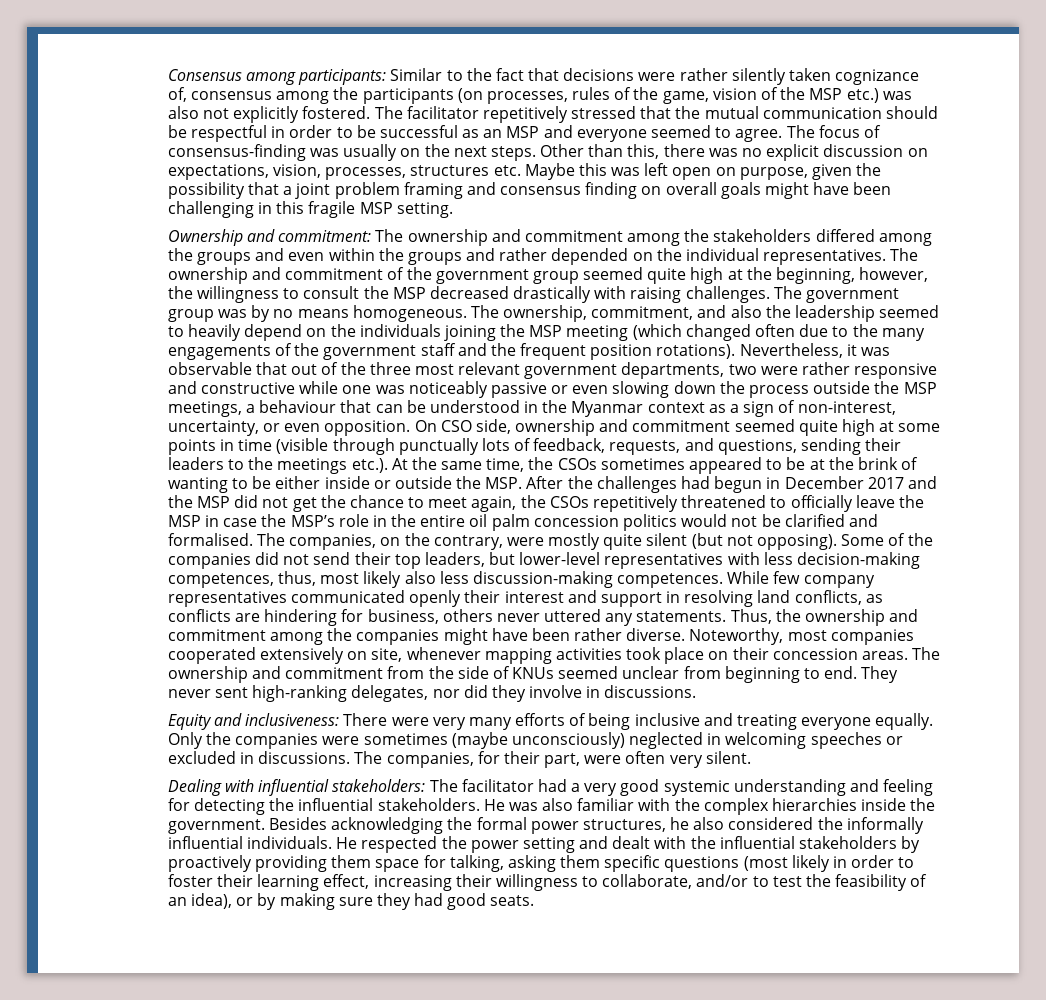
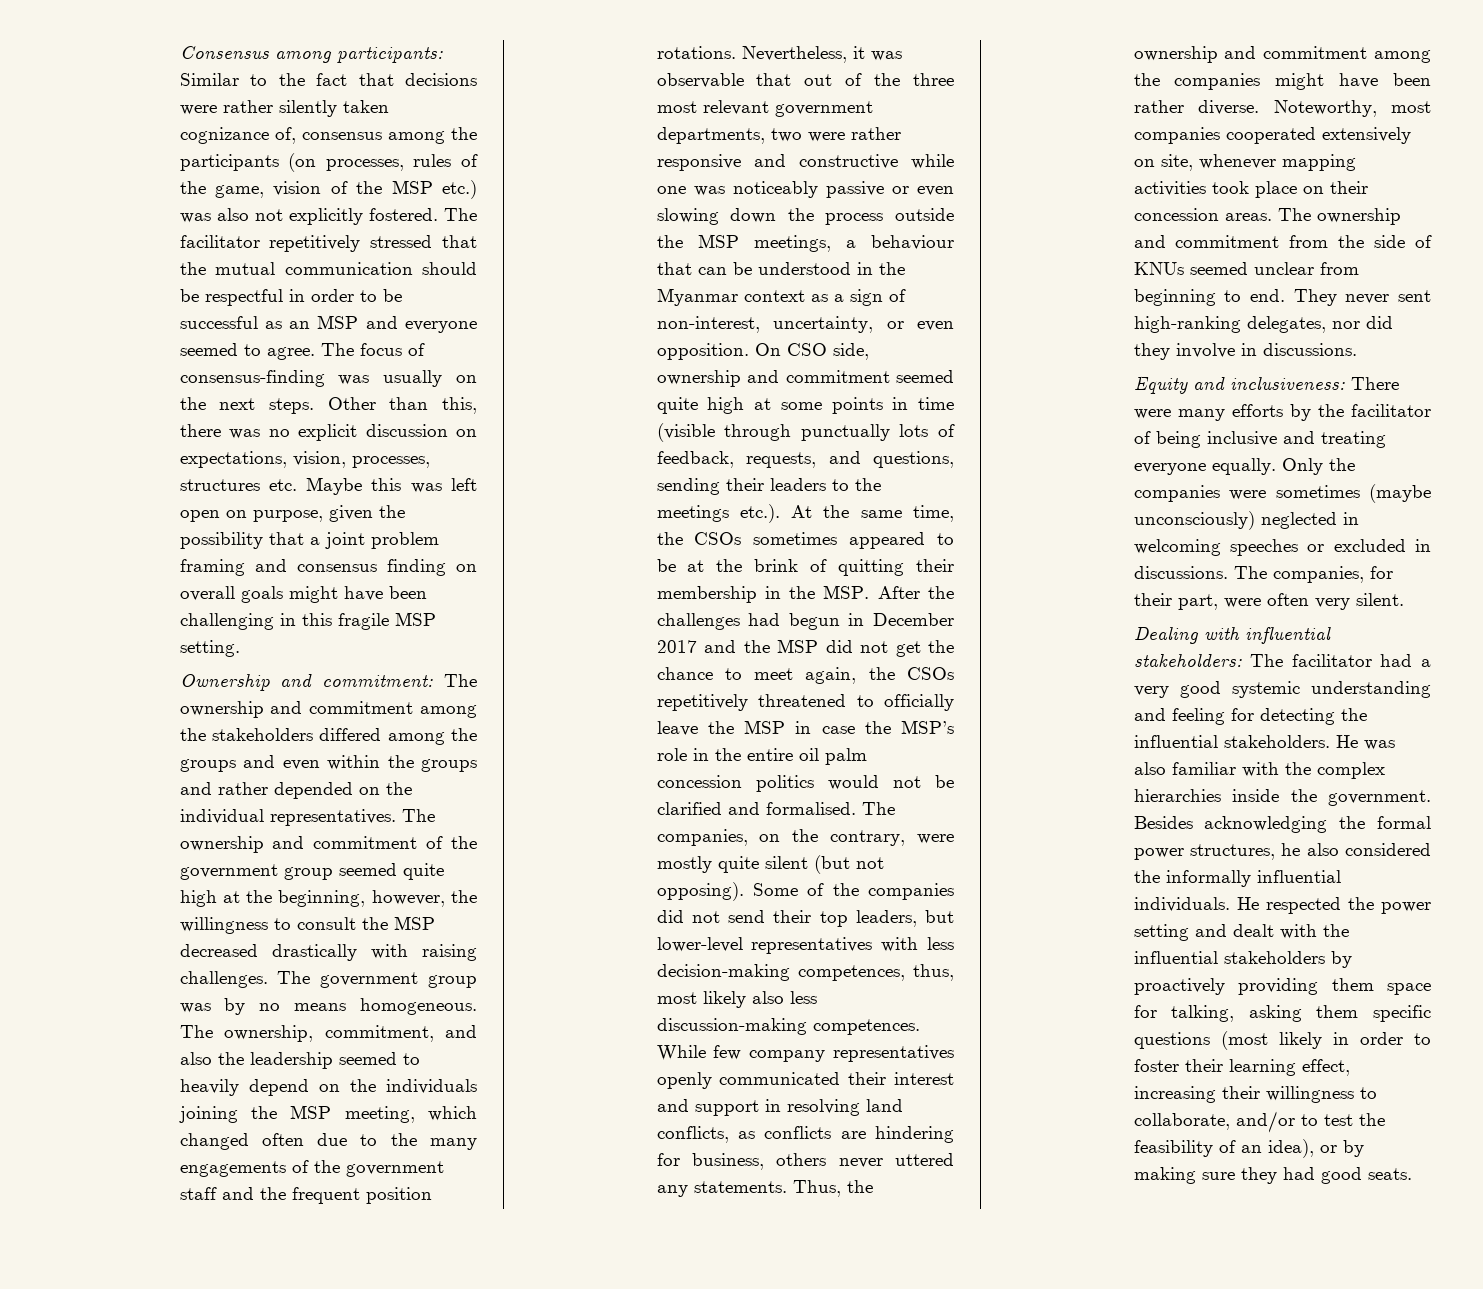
- The ownership, commitment, and also the leadership seemed to heavily depend on the individuals joining the MSP meeting (which changed often due to the many engagements of the government staff and the frequent position rotations).
+ The ownership, commitment, and also the leadership seemed to heavily depend on the individuals joining the MSP meeting, which changed often due to the many engagements of the government staff and the frequent position rotations.
- On CSO side, ownership and commitment seemed quite high at some points in time (visible through punctually lots of feedback, requests, and questions, sending their leaders to the meetings etc.). At the same time, the CSOs sometimes appeared to be at the brink of wanting to be either inside or outside the MSP. After the challenges had begun in December 2017 and the MSP did not get the chance to meet again, the CSOs repetitively threatened to officially leave the MSP in case the MSP’s role in the entire oil palm concession politics would not be clarified and formalised.
+ On CSO side, ownership and commitment seemed quite high at some points in time (visible through punctually lots of feedback, requests, and questions, sending their leaders to the meetings etc.). At the same time, the CSOs sometimes appeared to be at the brink of quitting their membership in the MSP. After the challenges had begun in December 2017 and the MSP did not get the chance to meet again, the CSOs repetitively threatened to officially leave the MSP in case the MSP’s role in the entire oil palm concession politics would not be clarified and formalised.
- While few company representatives communicated openly their interest and support in resolving land conflicts, as conflicts are hindering for business, others never uttered any statements.
+ While few company representatives openly communicated their interest and support in resolving land conflicts, as conflicts are hindering for business, others never uttered any statements.
- Equity and inclusiveness: There were very many efforts of being inclusive and treating everyone equally.
+ Equity and inclusiveness: There were many efforts by the facilitator of being inclusive and treating everyone equally.

